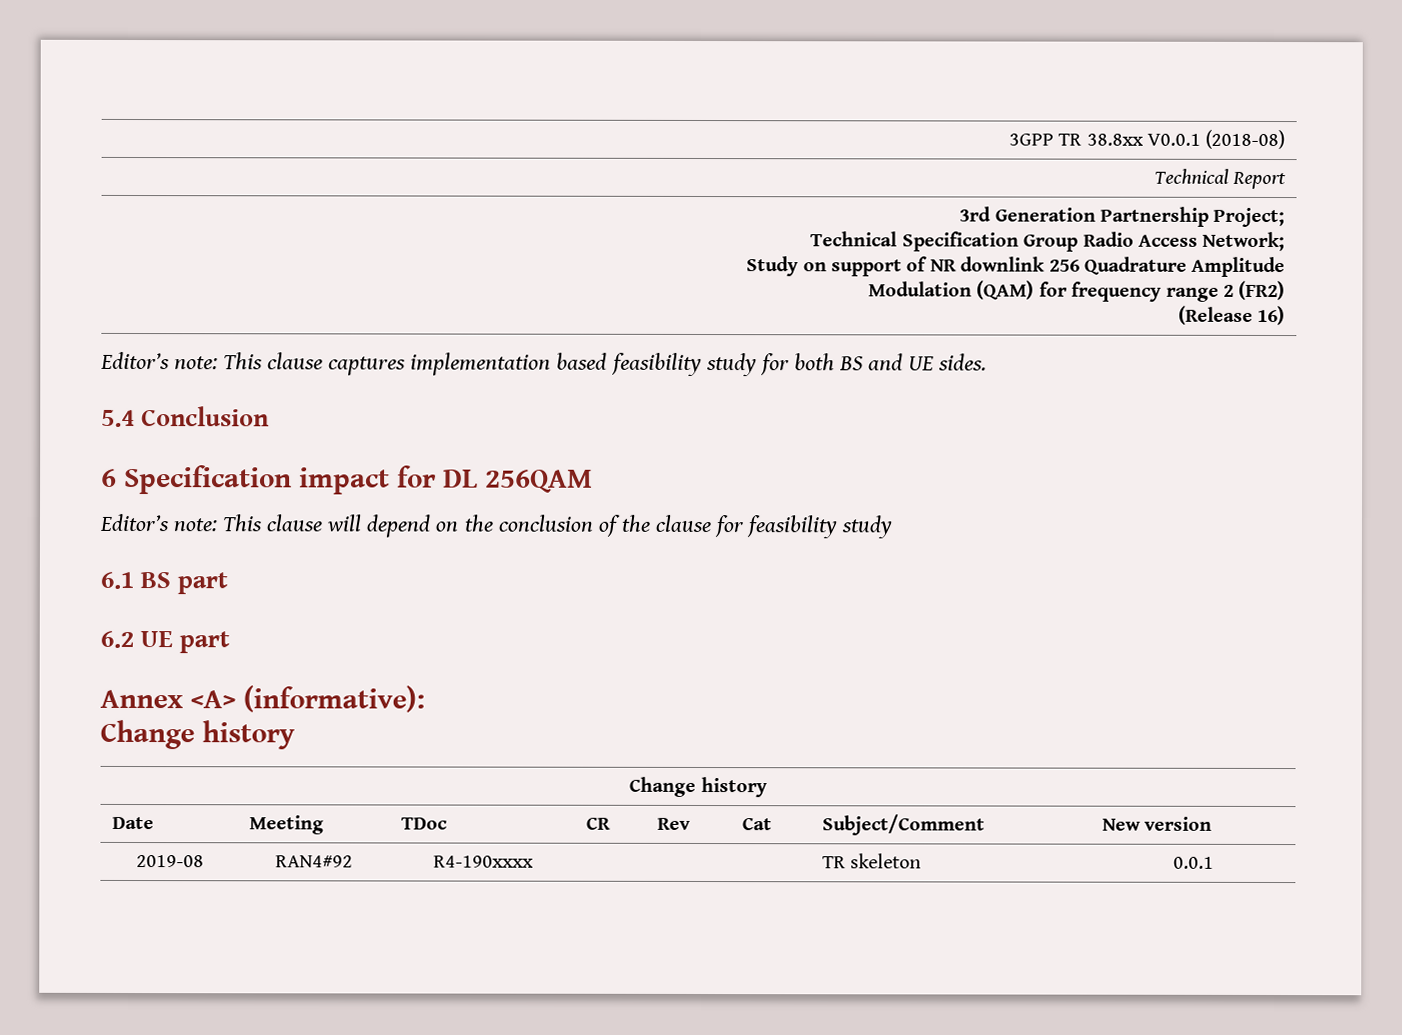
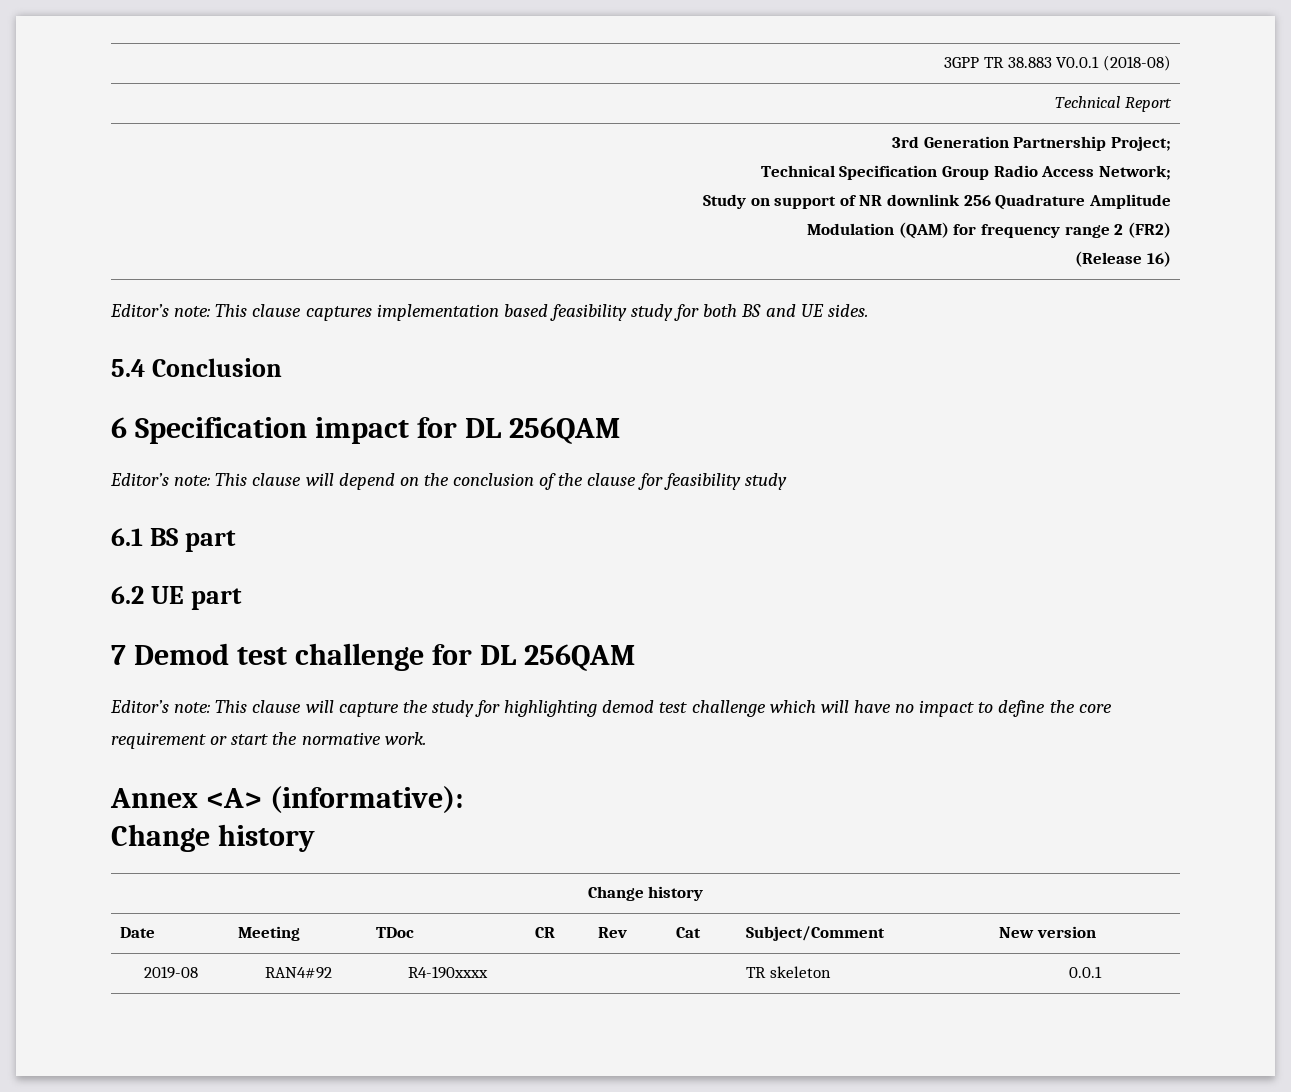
- 3GPP TR 38.8xx V0.0.1 (2018-08)
+ 3GPP TR 38.883 V0.0.1 (2018-08)
+ 7 Demod test challenge for DL 256QAM
+ Editor’s note: This clause will capture the study for highlighting demod test challenge which will have no impact to define the core requirement or start the normative work.

